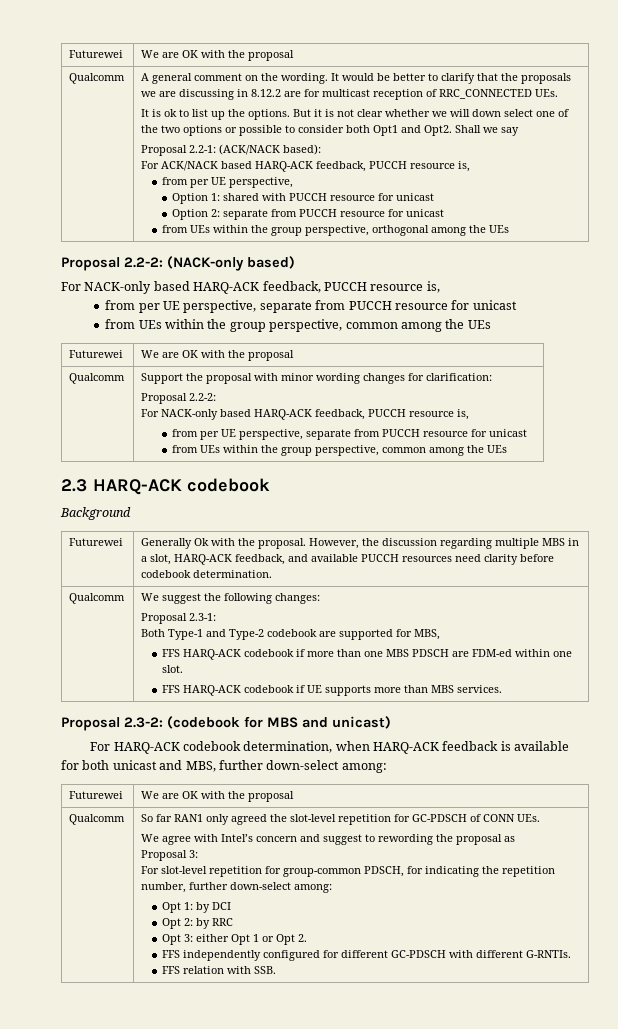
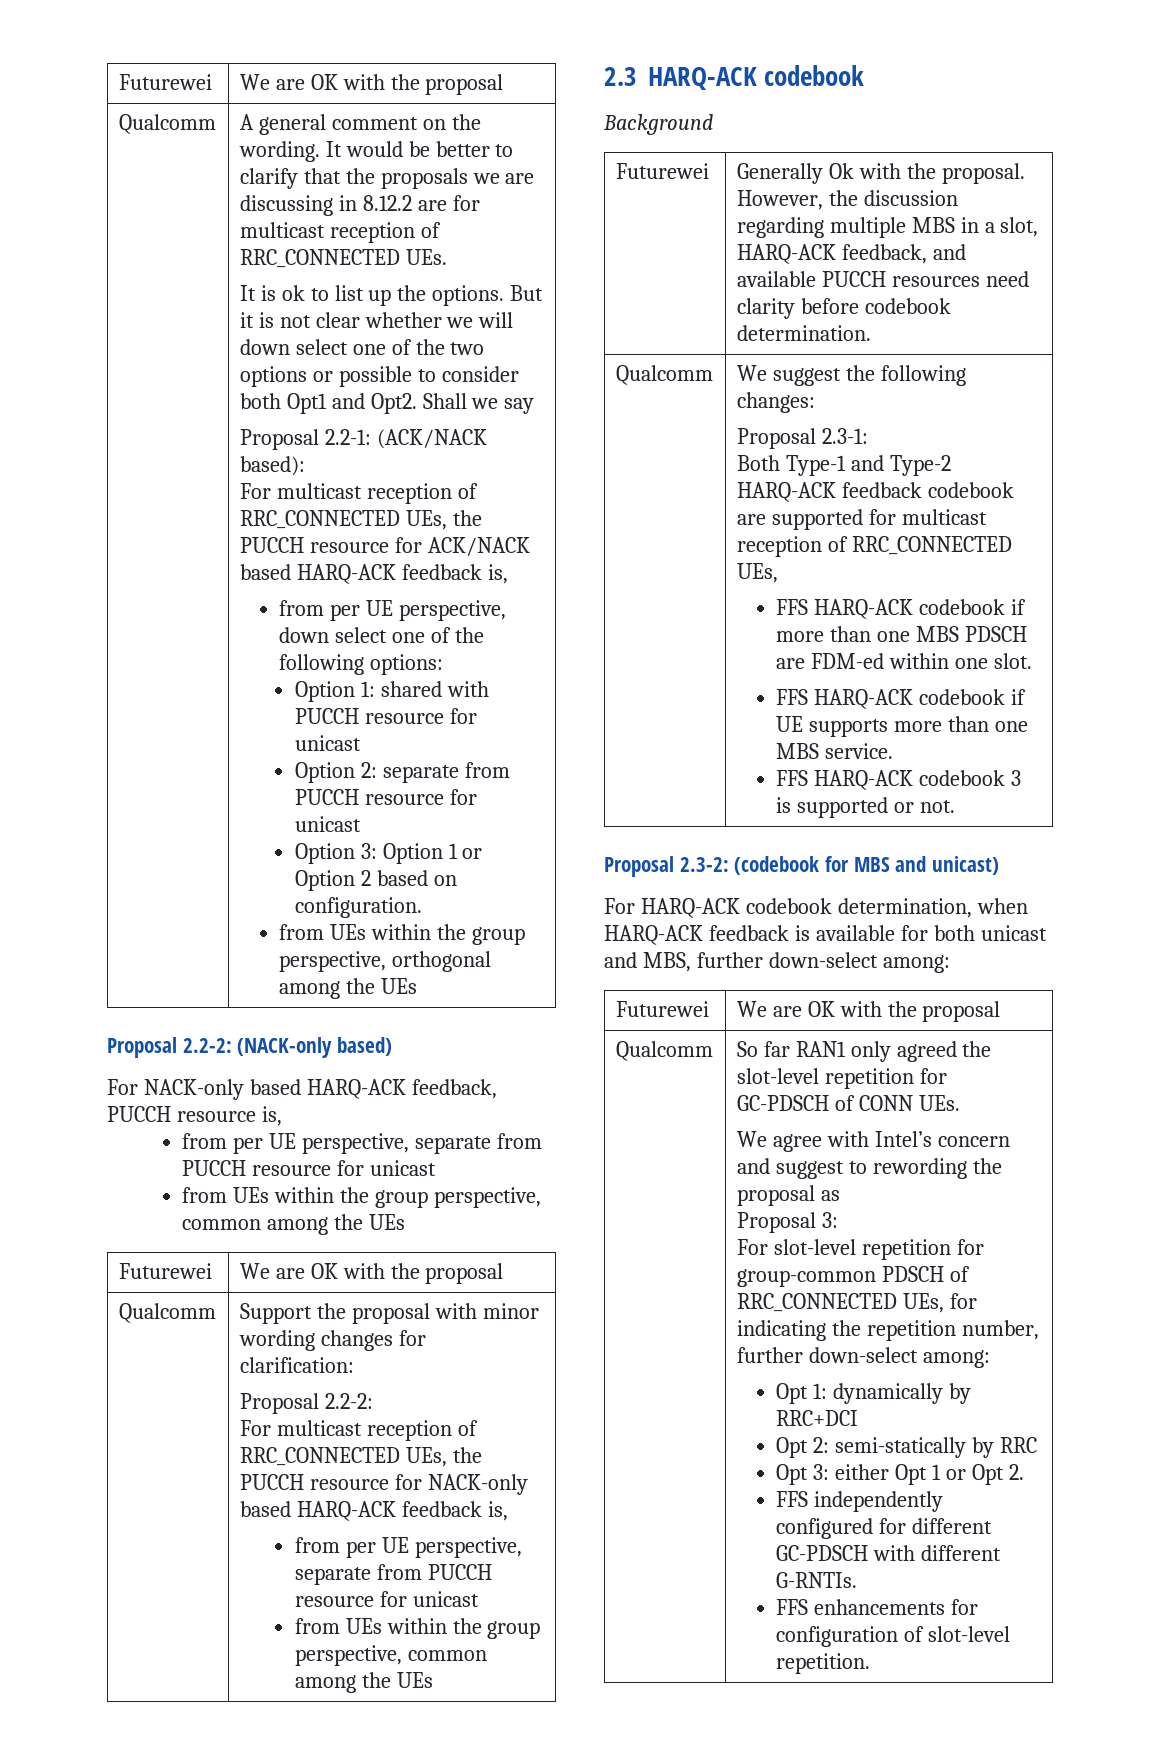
- For ACK/NACK based HARQ-ACK feedback, PUCCH resource is,
- from per UE perspective,
+ For multicast reception of RRC_CONNECTED UEs, the PUCCH resource for ACK/NACK based HARQ-ACK feedback is,
+ from per UE perspective, down select one of the following options:
+ Option 3: Option 1 or Option 2 based on configuration.
  Support the proposal with minor wording changes for clarification:
  Proposal 2.2-2:
- For NACK-only based HARQ-ACK feedback, PUCCH resource is,
+ For multicast reception of RRC_CONNECTED UEs, the PUCCH resource for NACK-only based HARQ-ACK feedback is,
- Both Type-1 and Type-2 codebook are supported for MBS,
+ Both Type-1 and Type-2 HARQ-ACK feedback codebook are supported for multicast reception of RRC_CONNECTED UEs,
- FFS HARQ-ACK codebook if UE supports more than MBS services.
+ FFS HARQ-ACK codebook if UE supports more than one MBS service.
+ FFS HARQ-ACK codebook 3 is supported or not.
- For slot-level repetition for group-common PDSCH, for indicating the repetition number, further down-select among:
+ For slot-level repetition for group-common PDSCH of RRC_CONNECTED UEs, for indicating the repetition number, further down-select among:
- Opt 1: by DCI
+ Opt 1: dynamically by RRC+DCI
- Opt 2: by RRC
+ Opt 2: semi-statically by RRC
- FFS relation with SSB.
+ FFS enhancements for configuration of slot-level repetition.

